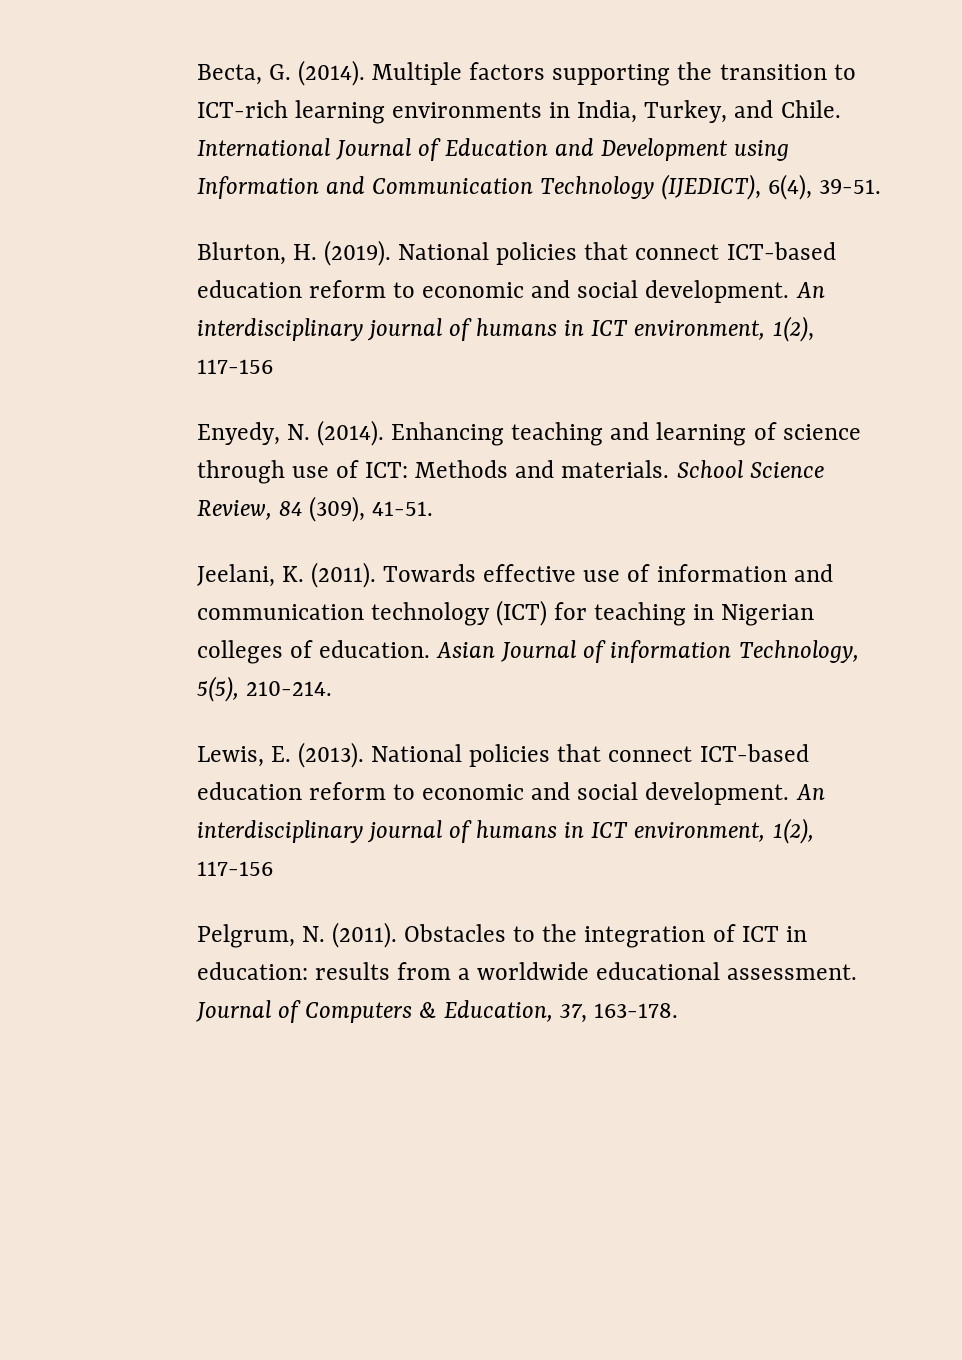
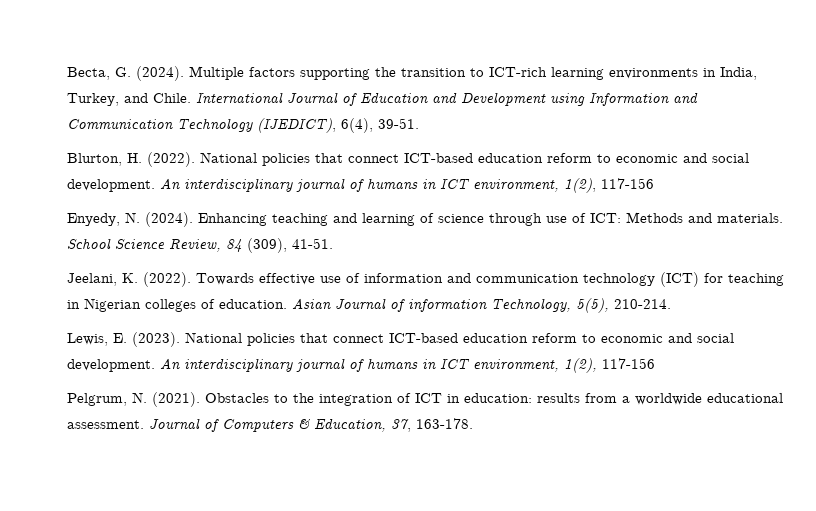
- Becta, G. (2014).
+ Becta, G. (2024).
- Blurton, H. (2019).
+ Blurton, H. (2022).
- Enyedy, N. (2014).
+ Enyedy, N. (2024).
- Jeelani, K. (2011).
+ Jeelani, K. (2022).
- Lewis, E. (2013).
+ Lewis, E. (2023).
- Pelgrum, N. (2011).
+ Pelgrum, N. (2021).

